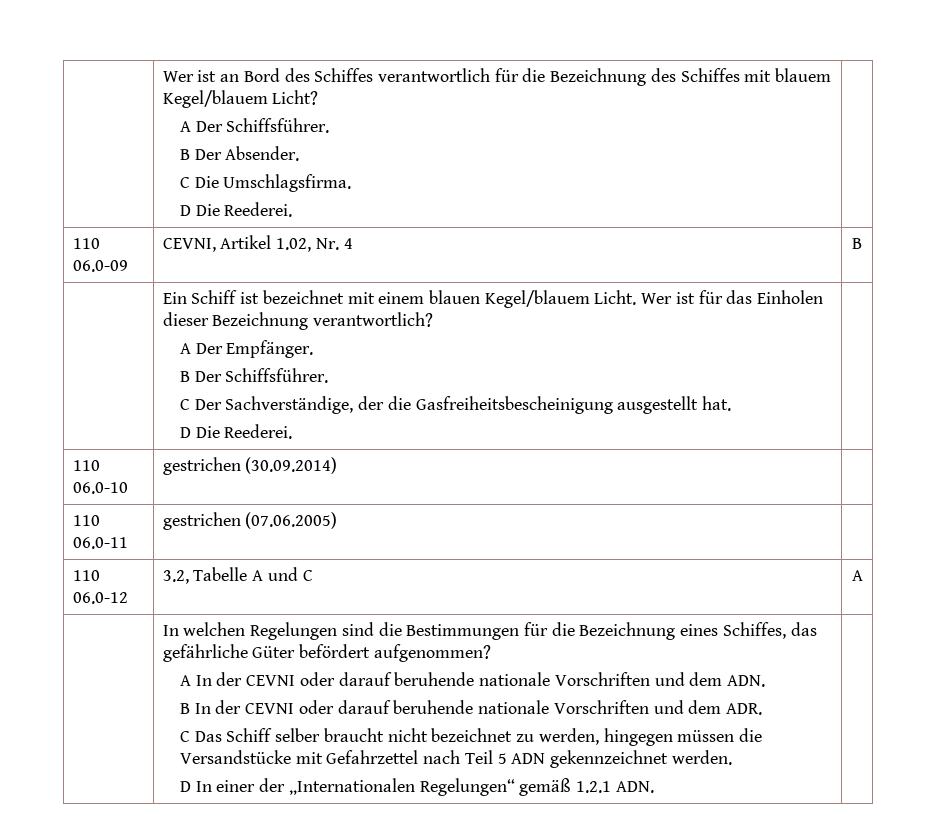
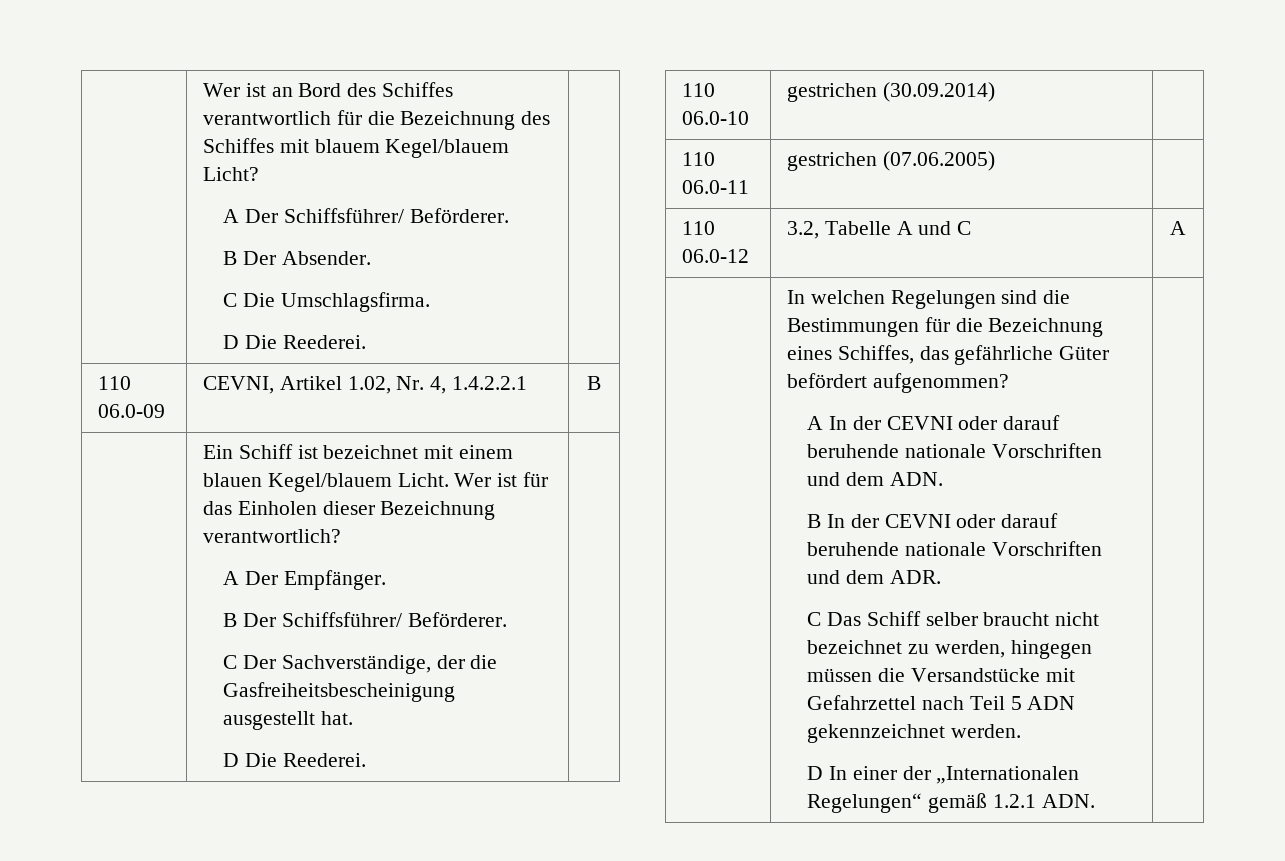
  | Wer ist an Bord des Schiffes verantwortlich für die Bezeichnung des Schiffes mit blauem Kegel/blauem Licht?
- A Der Schiffsführer.
+ A Der Schiffsführer/ Beförderer.
- 110 06.0-09 | CEVNI, Artikel 1.02, Nr. 4 | B
+ 110 06.0-09 | CEVNI, Artikel 1.02, Nr. 4, 1.4.2.2.1 | B
  | Ein Schiff ist bezeichnet mit einem blauen Kegel/blauem Licht. Wer ist für das Einholen dieser Bezeichnung verantwortlich?
  A Der Empfänger.
- B Der Schiffsführer.
+ B Der Schiffsführer/ Beförderer.

